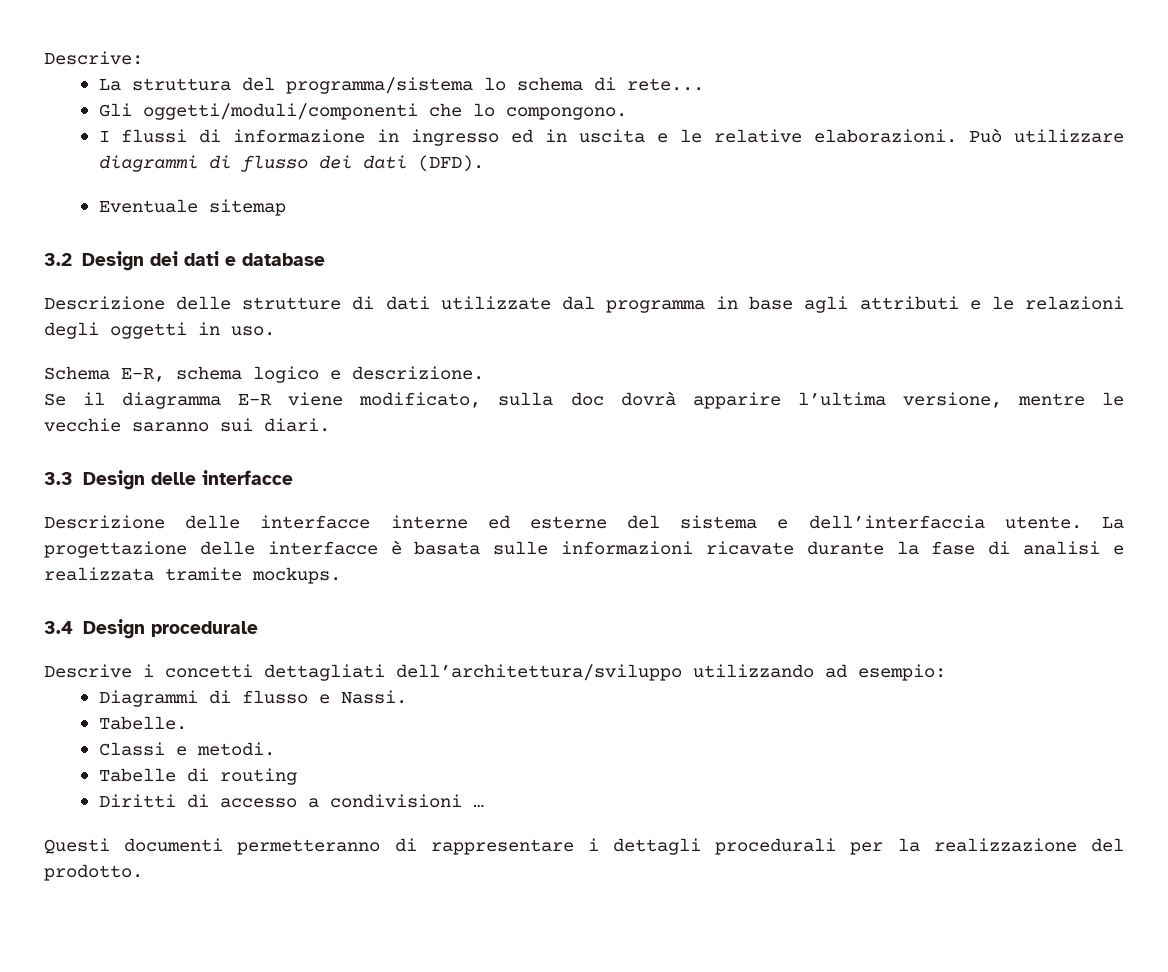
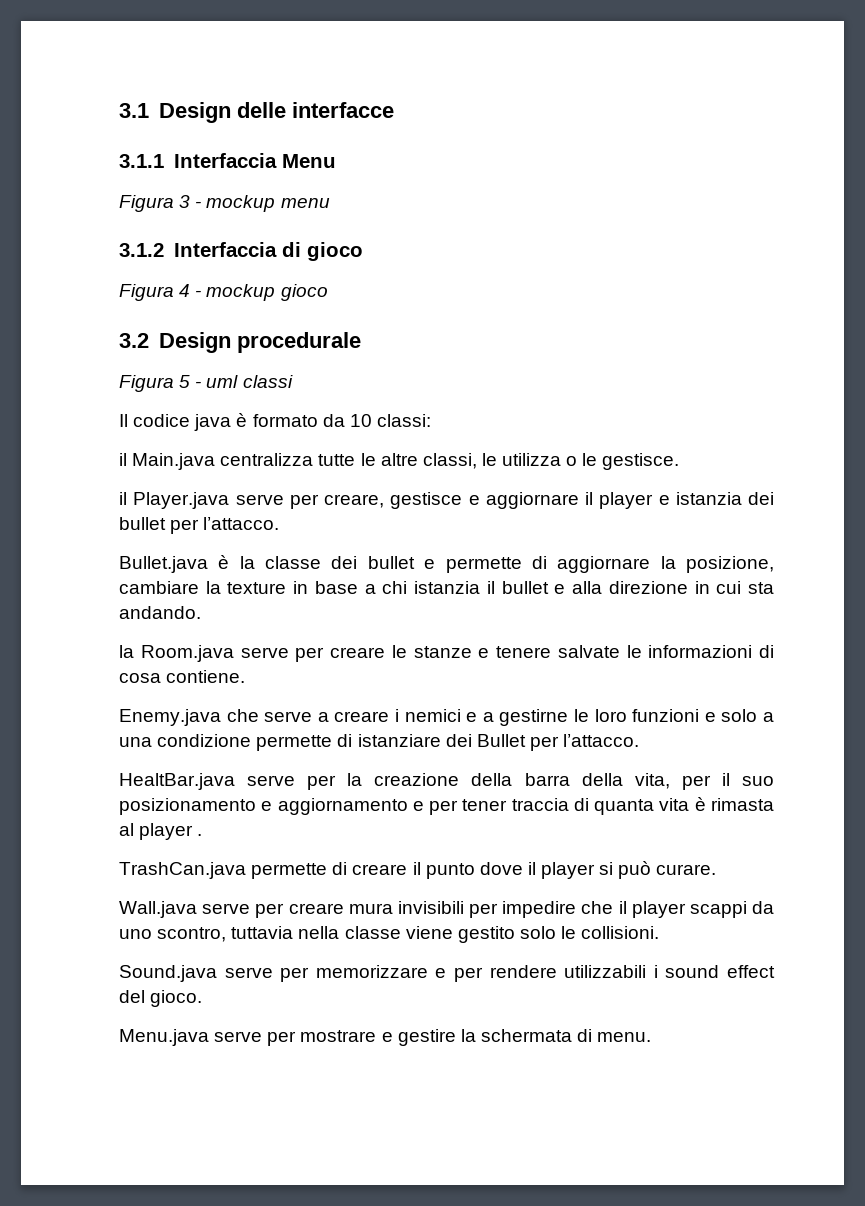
- Descrive:
- La struttura del programma/sistema lo schema di rete...
- Gli oggetti/moduli/componenti che lo compongono.
- I flussi di informazione in ingresso ed in uscita e le relative elaborazioni. Può utilizzare diagrammi di flusso dei dati (DFD).
- Eventuale sitemap
- 3.2 Design dei dati e database
- Descrizione delle strutture di dati utilizzate dal programma in base agli attributi e le relazioni degli oggetti in uso.
- Schema E-R, schema logico e descrizione.
- Se il diagramma E-R viene modificato, sulla doc dovrà apparire l’ultima versione, mentre le vecchie saranno sui diari.
- 3.3 Design delle interfacce
- Descrizione delle interfacce interne ed esterne del sistema e dell’interfaccia utente. La progettazione delle interfacce è basata sulle informazioni ricavate durante la fase di analisi e realizzata tramite mockups.
- 3.4 Design procedurale
- Descrive i concetti dettagliati dell’architettura/sviluppo utilizzando ad esempio:
- Diagrammi di flusso e Nassi.
- Tabelle.
- Classi e metodi.
- Tabelle di routing
- Diritti di accesso a condivisioni …
- Questi documenti permetteranno di rappresentare i dettagli procedurali per la realizzazione del prodotto.
+ 3.1 Design delle interfacce
+ 3.1.1 Interfaccia Menu
+ Figura 3 - mockup menu
+ 3.1.2 Interfaccia di gioco
+ Figura 4 - mockup gioco
+ 3.2 Design procedurale
+ Figura 5 - uml classi
+ Il codice java è formato da 10 classi:
+ il Main.java centralizza tutte le altre classi, le utilizza o le gestisce.
+ il Player.java serve per creare, gestisce e aggiornare il player e istanzia dei bullet per l’attacco.
+ Bullet.java è la classe dei bullet e permette di aggiornare la posizione, cambiare la texture in base a chi istanzia il bullet e alla direzione in cui sta andando.
+ la Room.java serve per creare le stanze e tenere salvate le informazioni di cosa contiene.
+ Enemy.java che serve a creare i nemici e a gestirne le loro funzioni e solo a una condizione permette di istanziare dei Bullet per l’attacco.
+ HealtBar.java serve per la creazione della barra della vita, per il suo posizionamento e aggiornamento e per tener traccia di quanta vita è rimasta al player .
+ TrashCan.java permette di creare il punto dove il player si può curare.
+ Wall.java serve per creare mura invisibili per impedire che il player scappi da uno scontro, tuttavia nella classe viene gestito solo le collisioni.
+ Sound.java serve per memorizzare e per rendere utilizzabili i sound effect del gioco.
+ Menu.java serve per mostrare e gestire la schermata di menu.

